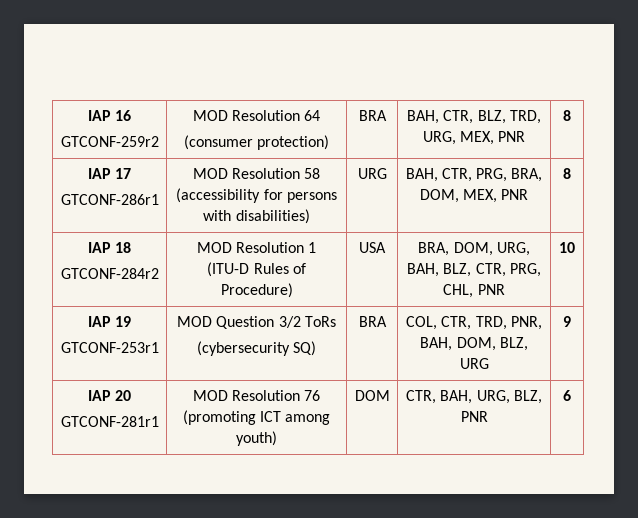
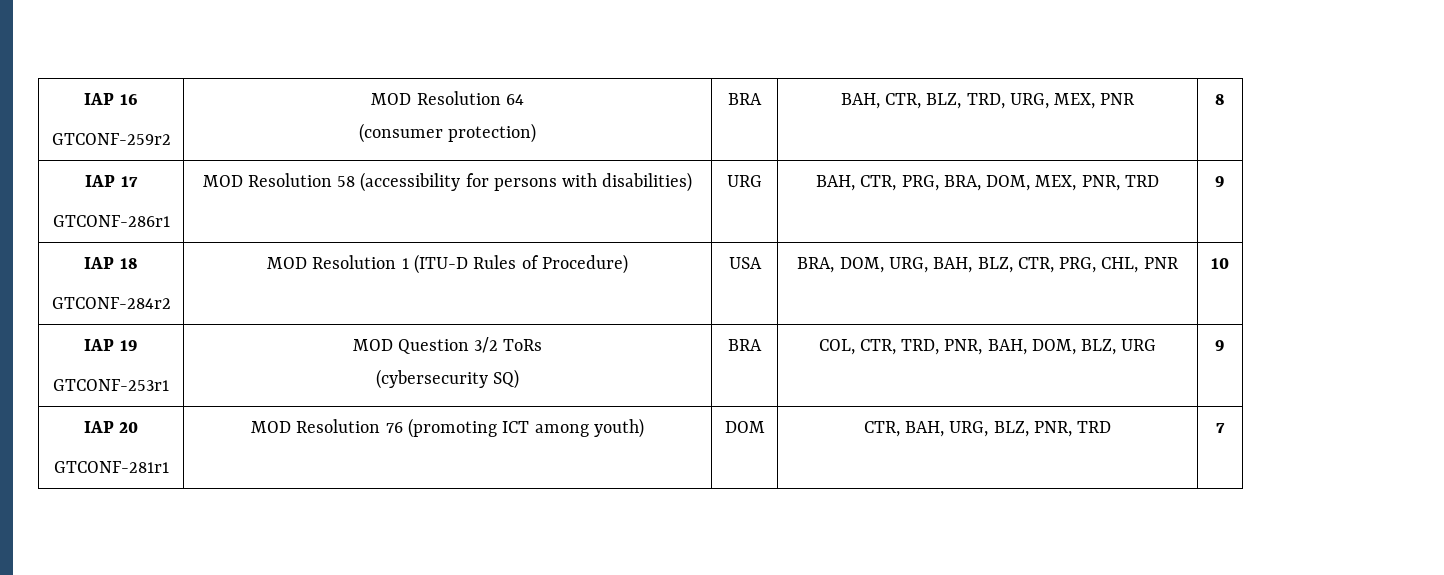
  IAP 17
- GTCONF-286r1 | MOD Resolution 58 (accessibility for persons with disabilities) | URG | BAH, CTR, PRG, BRA, DOM, MEX, PNR | 8
+ GTCONF-286r1 | MOD Resolution 58 (accessibility for persons with disabilities) | URG | BAH, CTR, PRG, BRA, DOM, MEX, PNR, TRD | 9
  IAP 20
- GTCONF-281r1 | MOD Resolution 76 (promoting ICT among youth) | DOM | CTR, BAH, URG, BLZ, PNR | 6
+ GTCONF-281r1 | MOD Resolution 76 (promoting ICT among youth) | DOM | CTR, BAH, URG, BLZ, PNR, TRD | 7

